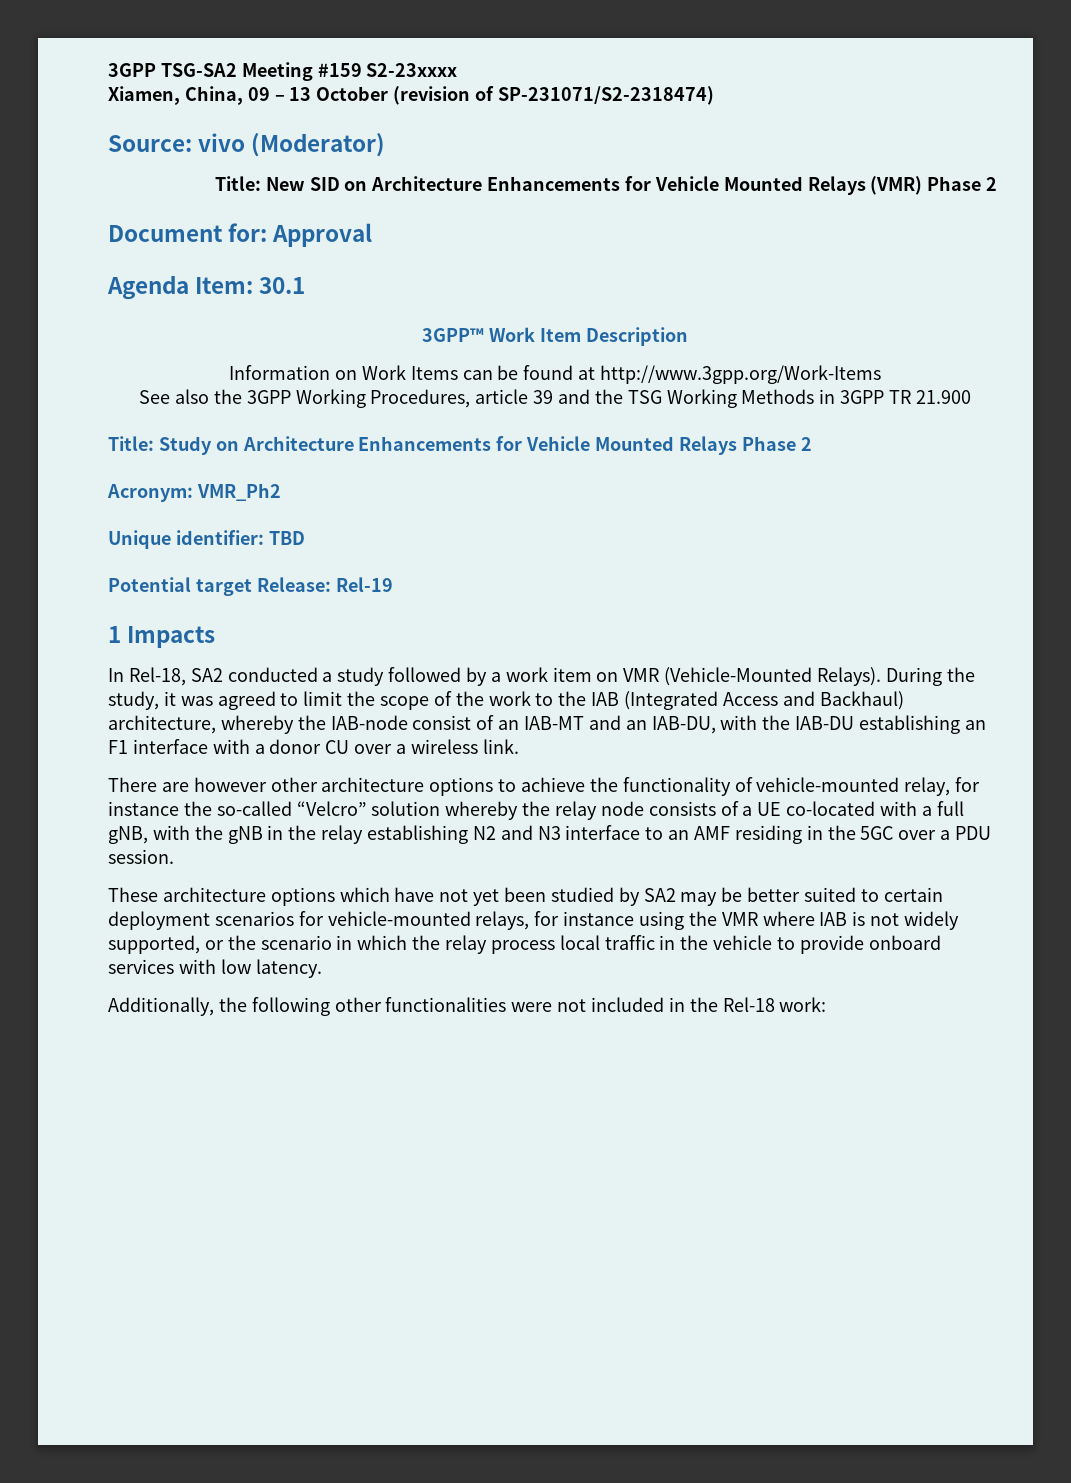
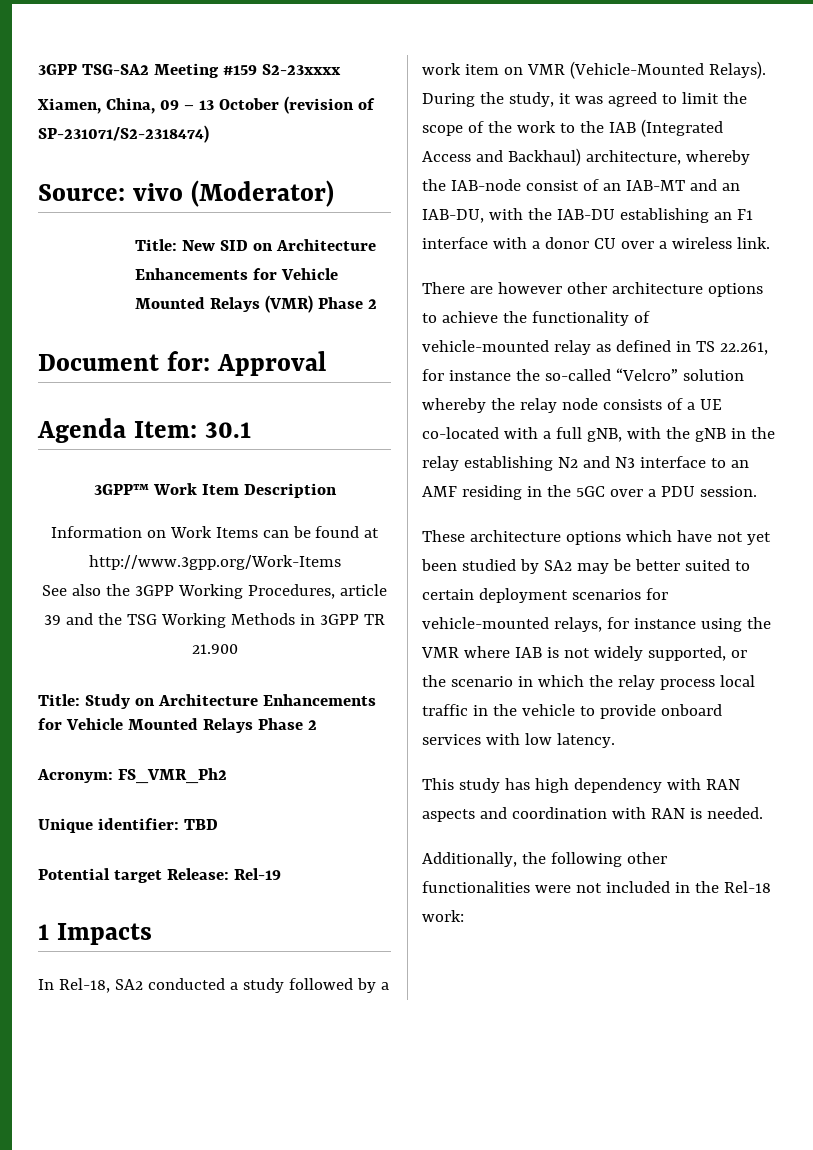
- Acronym: VMR_Ph2
+ Acronym: FS_VMR_Ph2
- There are however other architecture options to achieve the functionality of vehicle-mounted relay, for instance the so-called “Velcro” solution whereby the relay node consists of a UE co-located with a full gNB, with the gNB in the relay establishing N2 and N3 interface to an AMF residing in the 5GC over a PDU session.
+ There are however other architecture options to achieve the functionality of vehicle-mounted relay as defined in TS 22.261, for instance the so-called “Velcro” solution whereby the relay node consists of a UE co-located with a full gNB, with the gNB in the relay establishing N2 and N3 interface to an AMF residing in the 5GC over a PDU session.
+ This study has high dependency with RAN aspects and coordination with RAN is needed.

